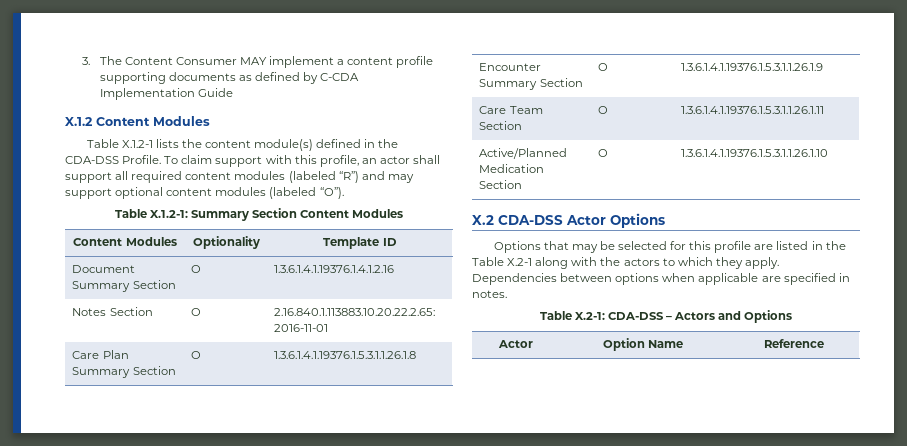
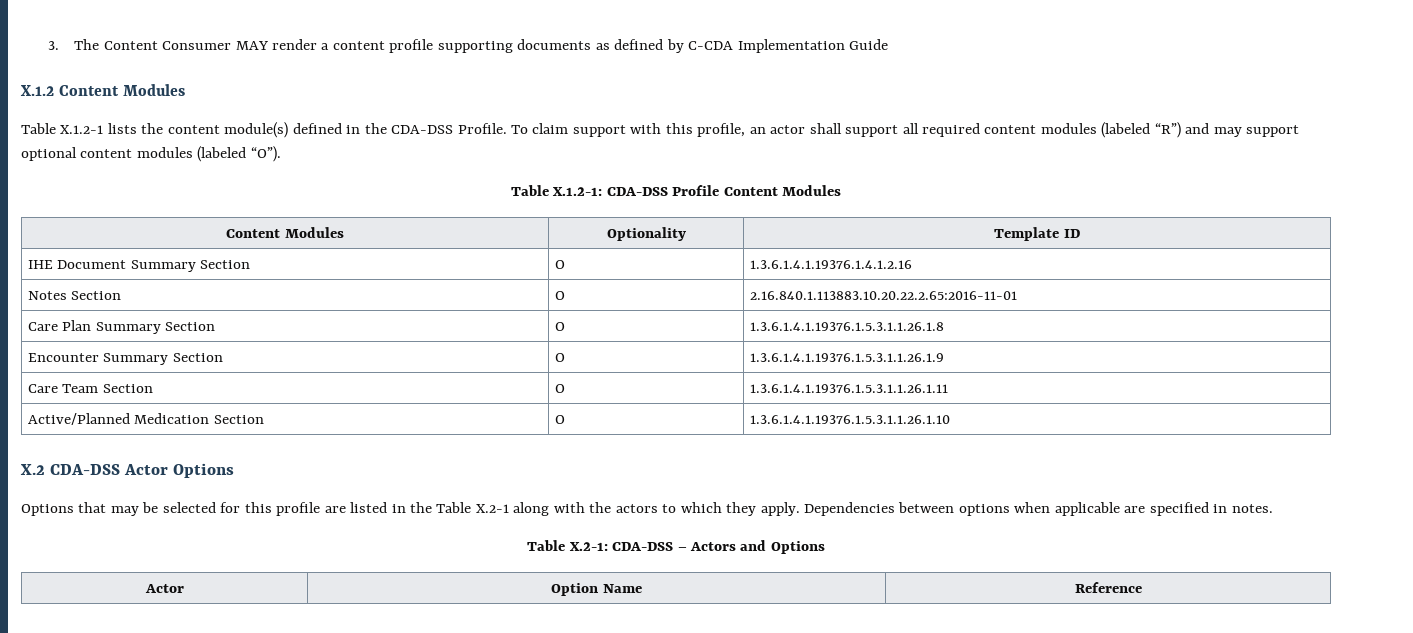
- 3. The Content Consumer MAY implement a content profile supporting documents as defined by C-CDA Implementation Guide
+ 3. The Content Consumer MAY render a content profile supporting documents as defined by C-CDA Implementation Guide
- Table X.1.2-1: Summary Section Content Modules
+ Table X.1.2-1: CDA-DSS Profile Content Modules
- Document Summary Section | O | 1.3.6.1.4.1.19376.1.4.1.2.16
+ IHE Document Summary Section | O | 1.3.6.1.4.1.19376.1.4.1.2.16

